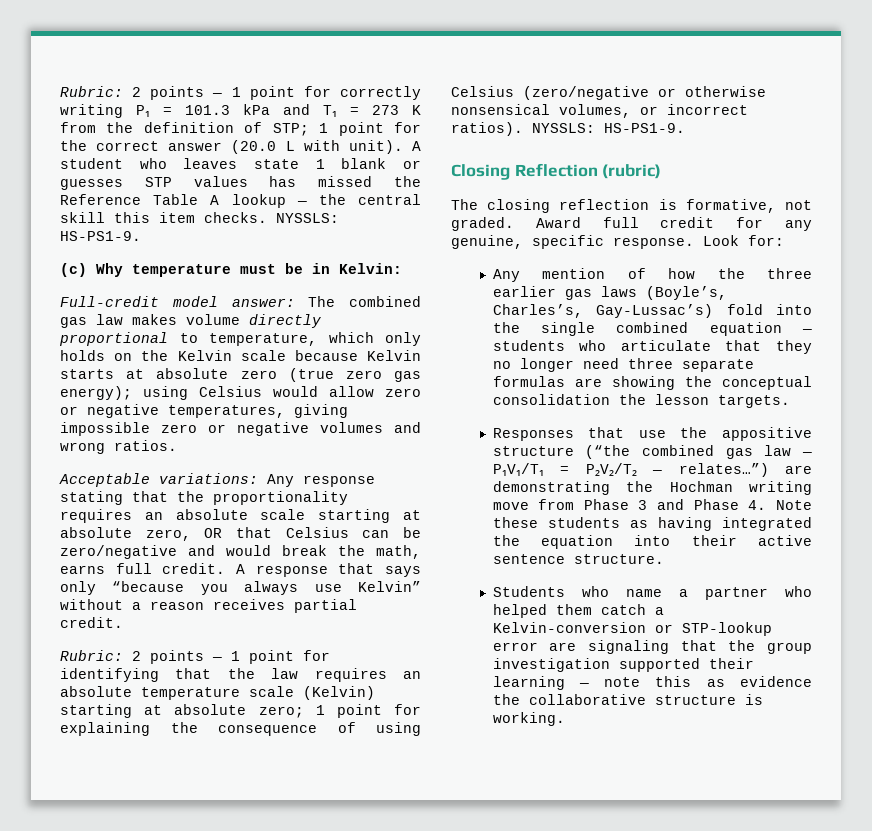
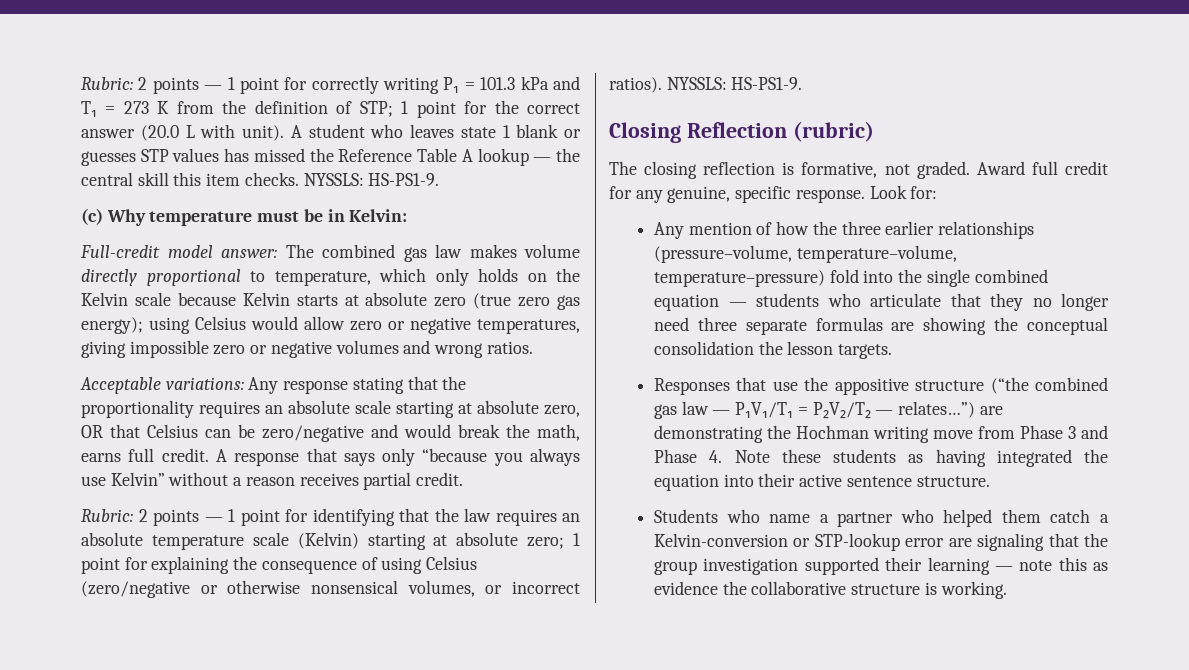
- Any mention of how the three earlier gas laws (Boyle’s, Charles’s, Gay-Lussac’s) fold into the single combined equation — students who articulate that they no longer need three separate formulas are showing the conceptual consolidation the lesson targets.
+ Any mention of how the three earlier relationships (pressure–volume, temperature–volume, temperature–pressure) fold into the single combined equation — students who articulate that they no longer need three separate formulas are showing the conceptual consolidation the lesson targets.

